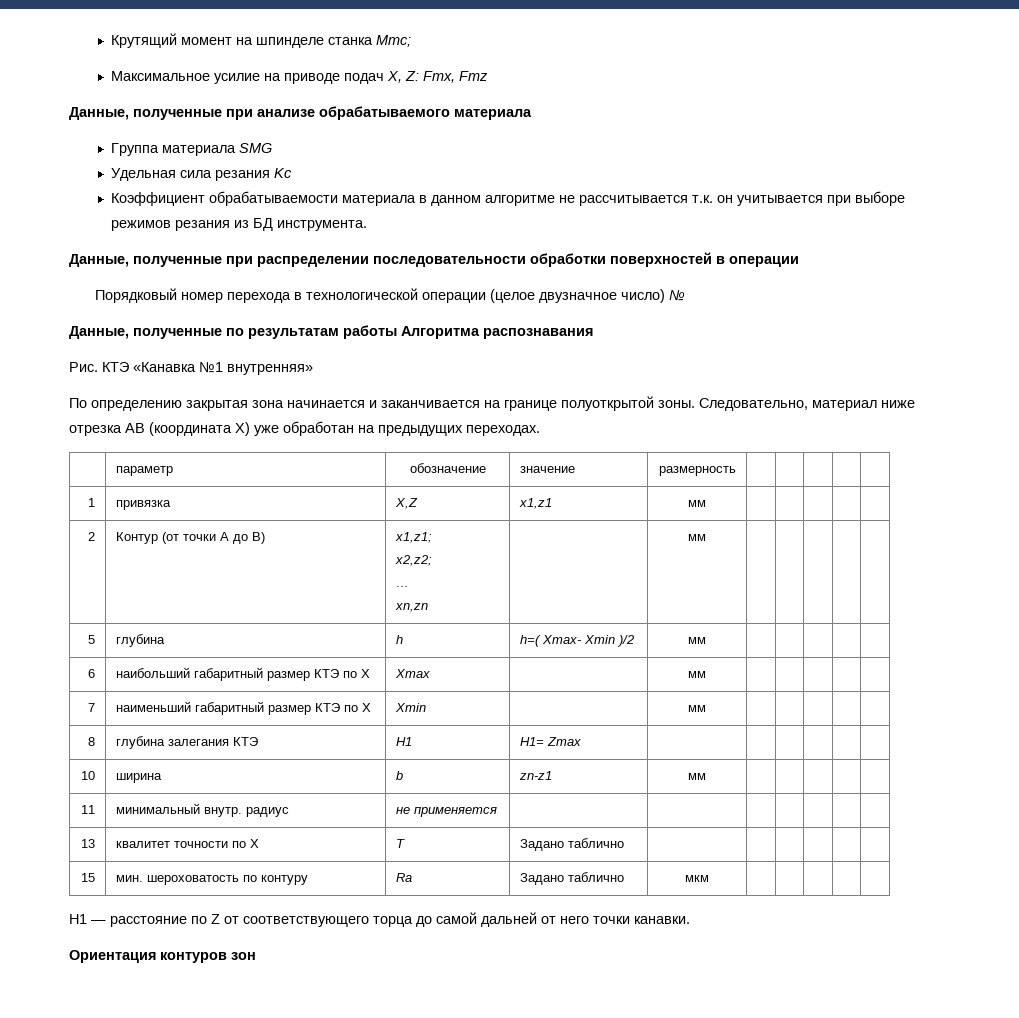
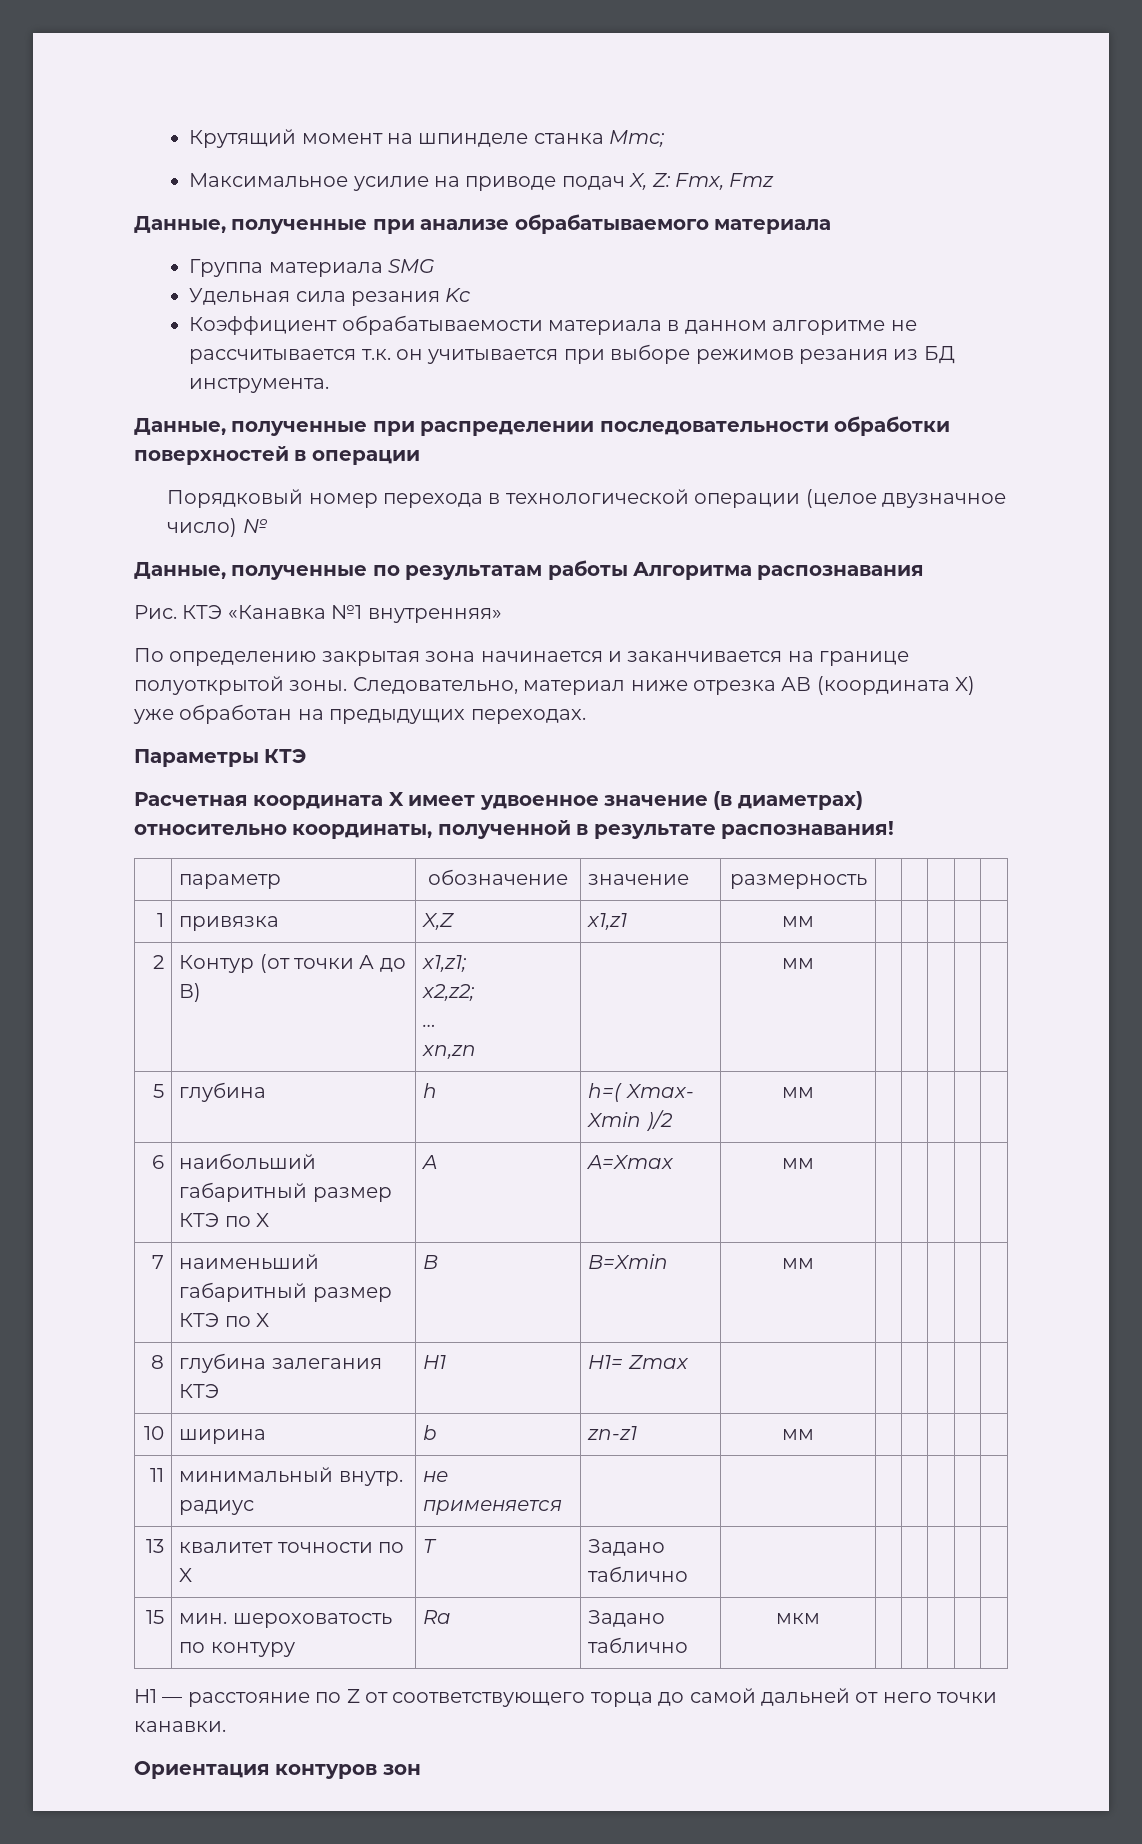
+ Параметры КТЭ
+ Расчетная координата X имеет удвоенное значение (в диаметрах) относительно координаты, полученной в результате распознавания!
- 6 | наибольший габаритный размер КТЭ по X | Xmax | | мм | | | | |
+ 6 | наибольший габаритный размер КТЭ по X | A | A=Xmax | мм | | | | |
- 7 | наименьший габаритный размер КТЭ по X | Xmin | | мм | | | | |
+ 7 | наименьший габаритный размер КТЭ по X | B | B=Xmin | мм | | | | |

